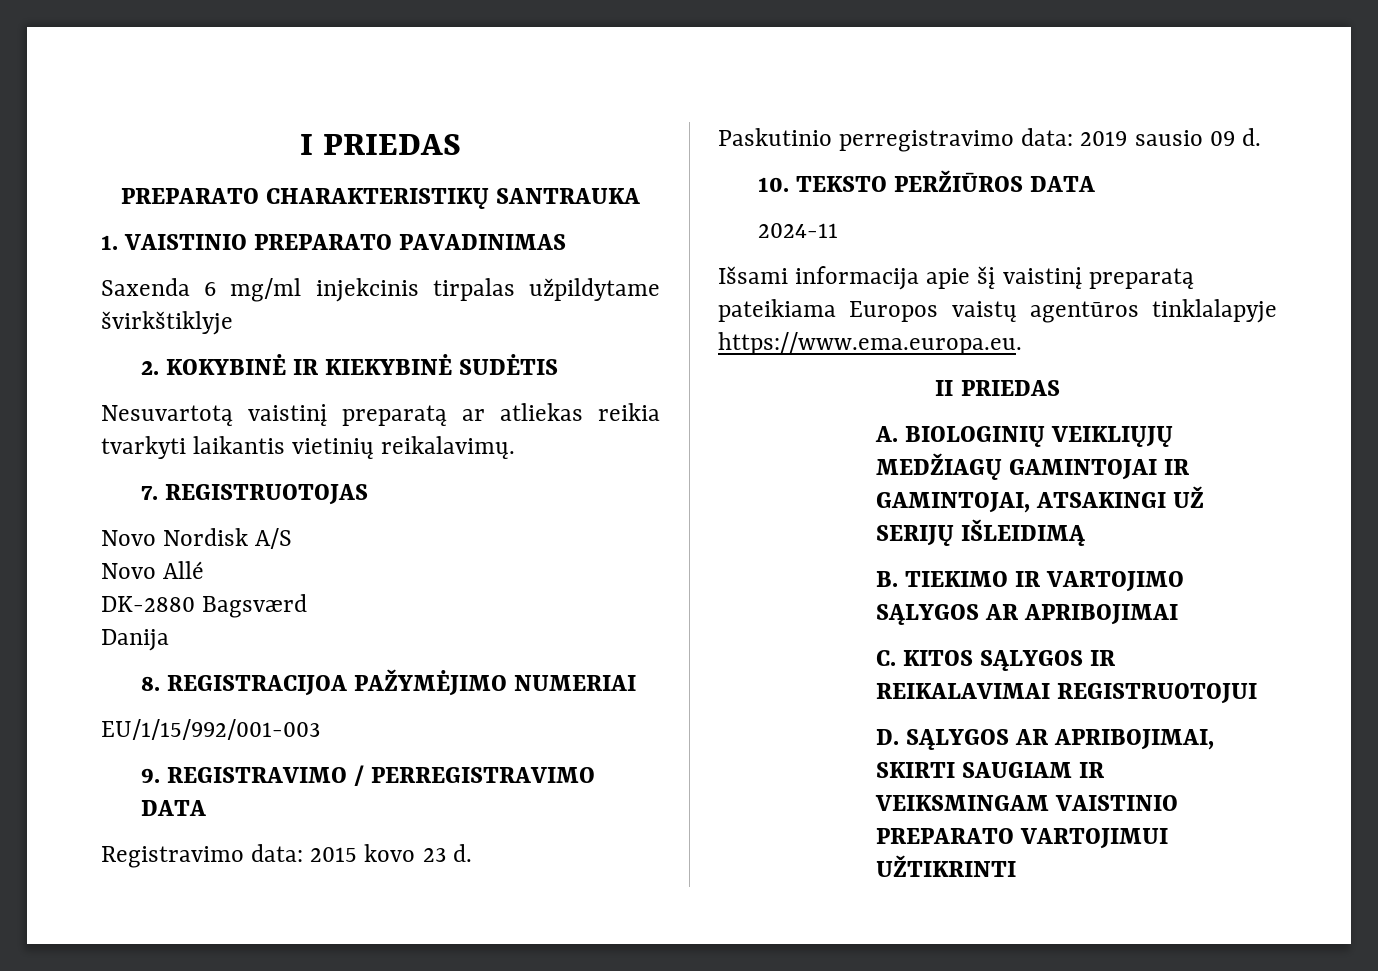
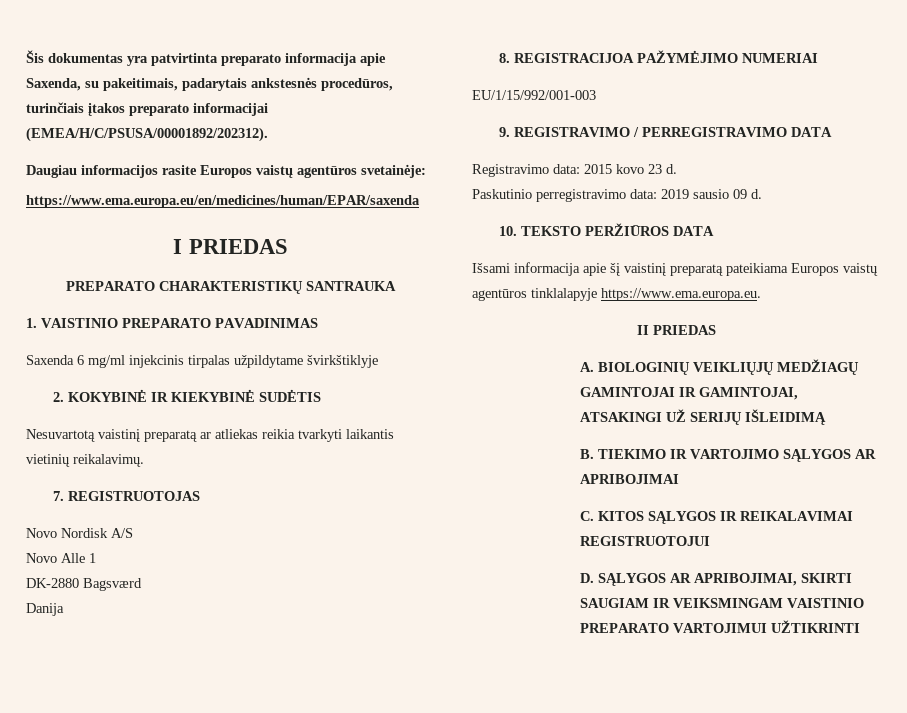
+ Šis dokumentas yra patvirtinta preparato informacija apie Saxenda, su pakeitimais, padarytais ankstesnės procedūros, turinčiais įtakos preparato informacijai (EMEA/H/C/PSUSA/00001892/202312).
+ Daugiau informacijos rasite Europos vaistų agentūros svetainėje:
+ https://www.ema.europa.eu/en/medicines/human/EPAR/saxenda
- Novo Allé
+ Novo Alle 1
- 2024-11

